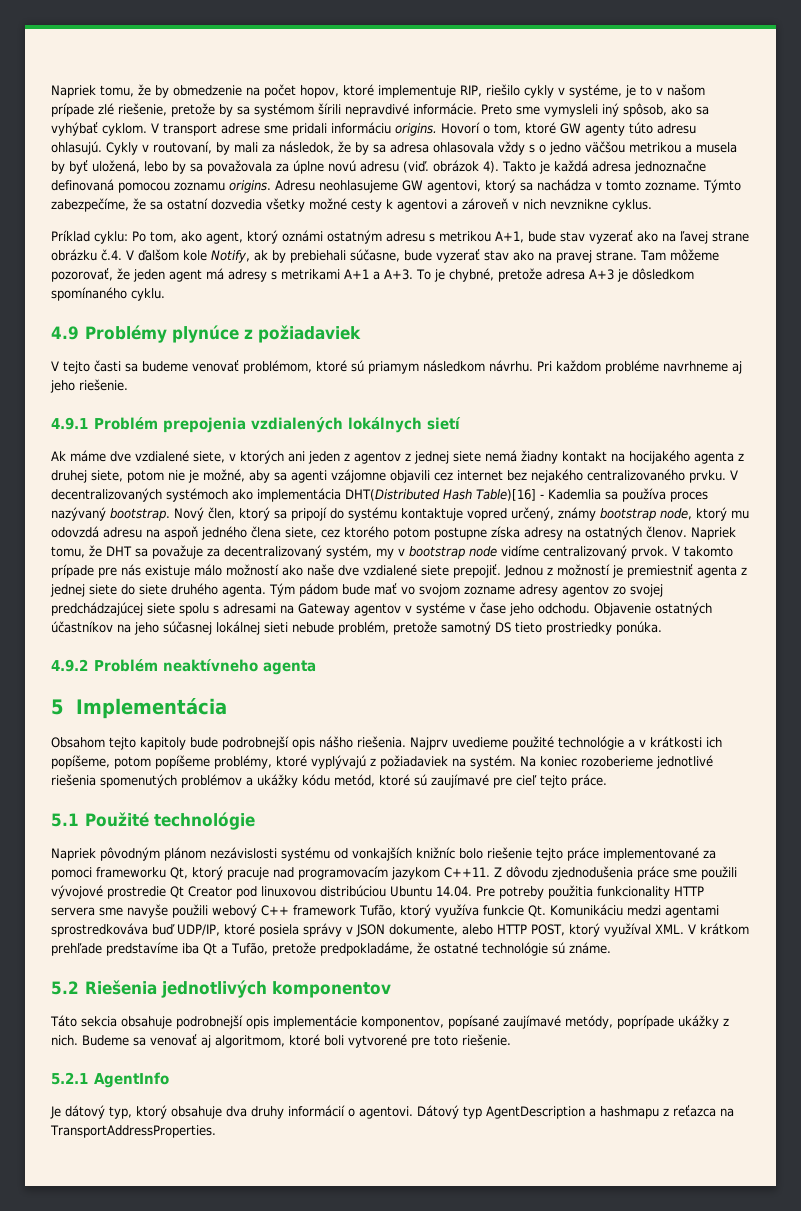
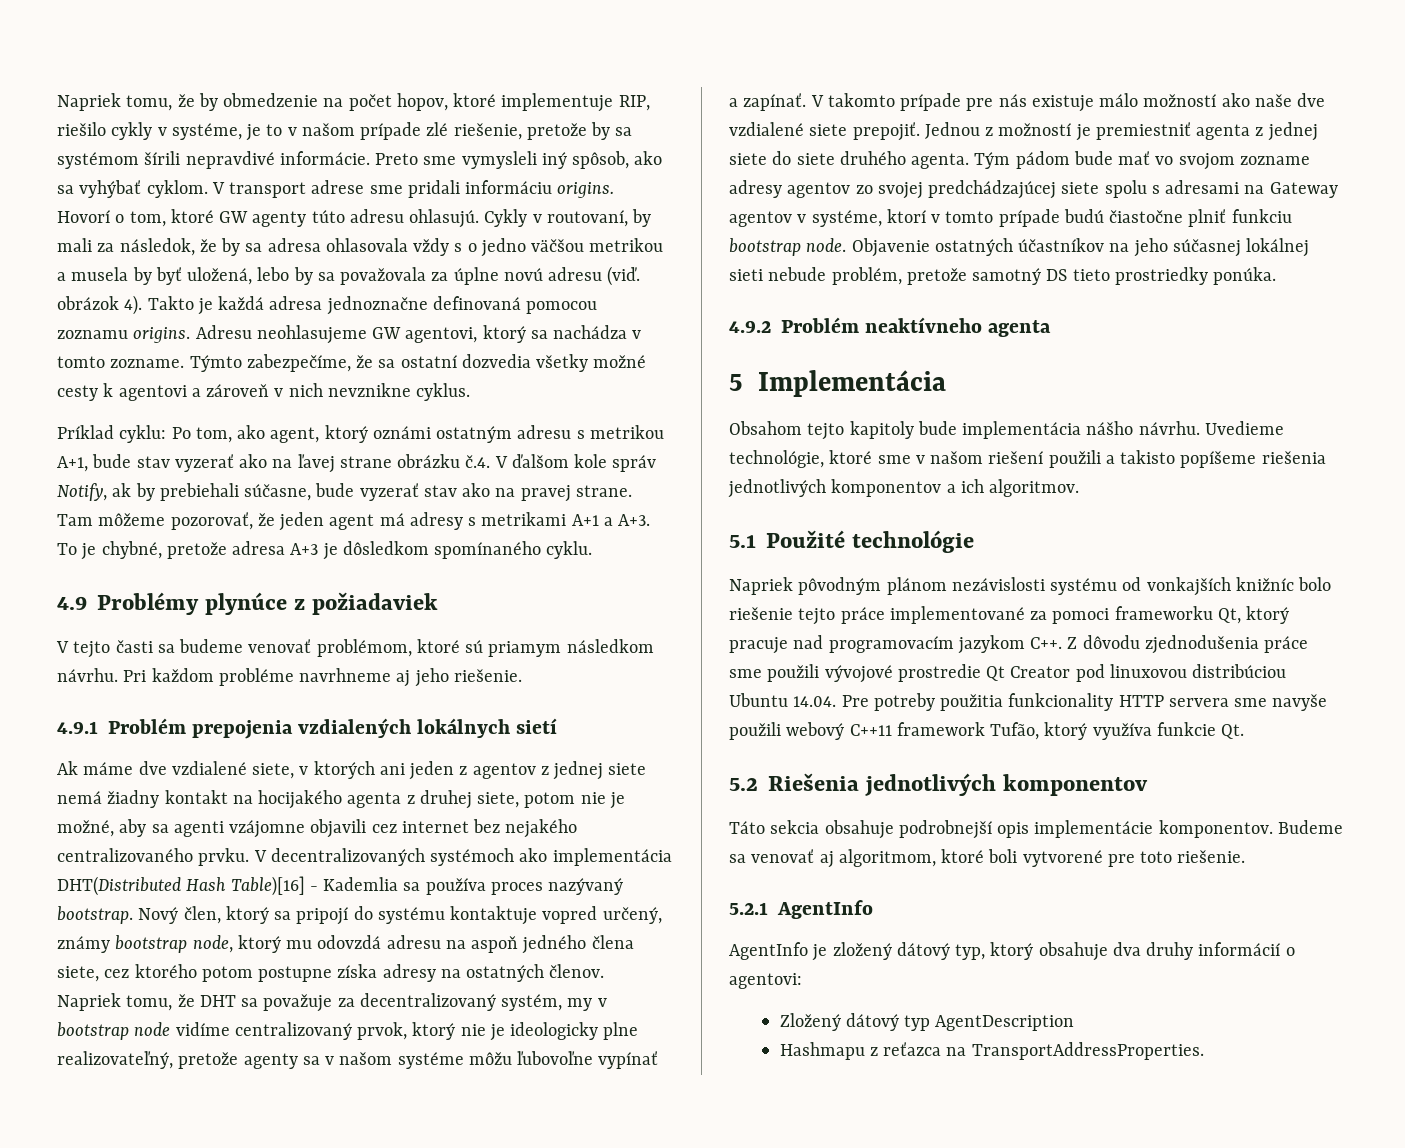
- Príklad cyklu: Po tom, ako agent, ktorý oznámi ostatným adresu s metrikou A+1, bude stav vyzerať ako na ľavej strane obrázku č.4. V ďalšom kole Notify, ak by prebiehali súčasne, bude vyzerať stav ako na pravej strane.
+ Príklad cyklu: Po tom, ako agent, ktorý oznámi ostatným adresu s metrikou A+1, bude stav vyzerať ako na ľavej strane obrázku č.4. V ďalšom kole správ Notify, ak by prebiehali súčasne, bude vyzerať stav ako na pravej strane.
- Napriek tomu, že DHT sa považuje za decentralizovaný systém, my v bootstrap node vidíme centralizovaný prvok.
+ Napriek tomu, že DHT sa považuje za decentralizovaný systém, my v bootstrap node vidíme centralizovaný prvok, ktorý nie je ideologicky plne realizovateľný, pretože agenty sa v našom systéme môžu ľubovoľne vypínať a zapínať.
- Tým pádom bude mať vo svojom zozname adresy agentov zo svojej predchádzajúcej siete spolu s adresami na Gateway agentov v systéme v čase jeho odchodu.
+ Tým pádom bude mať vo svojom zozname adresy agentov zo svojej predchádzajúcej siete spolu s adresami na Gateway agentov v systéme, ktorí v tomto prípade budú čiastočne plniť funkciu bootstrap node.
- Obsahom tejto kapitoly bude podrobnejší opis nášho riešenia. Najprv uvedieme použité technológie a v krátkosti ich popíšeme, potom popíšeme problémy, ktoré vyplývajú z požiadaviek na systém. Na koniec rozoberieme jednotlivé riešenia spomenutých problémov a ukážky kódu metód, ktoré sú zaujímavé pre cieľ tejto práce.
+ Obsahom tejto kapitoly bude implementácia nášho návrhu. Uvedieme technológie, ktoré sme v našom riešení použili a takisto popíšeme riešenia jednotlivých komponentov a ich algoritmov.
- Napriek pôvodným plánom nezávislosti systému od vonkajších knižníc bolo riešenie tejto práce implementované za pomoci frameworku Qt, ktorý pracuje nad programovacím jazykom C++11. Z dôvodu zjednodušenia práce sme použili vývojové prostredie Qt Creator pod linuxovou distribúciou Ubuntu 14.04. Pre potreby použitia funkcionality HTTP servera sme navyše použili webový C++ framework Tufão, ktorý využíva funkcie Qt. Komunikáciu medzi agentami sprostredkováva buď UDP/IP, ktoré posiela správy v JSON dokumente, alebo HTTP POST, ktorý využíval XML. V krátkom prehľade predstavíme iba Qt a Tufão, pretože predpokladáme, že ostatné technológie sú známe.
+ Napriek pôvodným plánom nezávislosti systému od vonkajších knižníc bolo riešenie tejto práce implementované za pomoci frameworku Qt, ktorý pracuje nad programovacím jazykom C++. Z dôvodu zjednodušenia práce sme použili vývojové prostredie Qt Creator pod linuxovou distribúciou Ubuntu 14.04. Pre potreby použitia funkcionality HTTP servera sme navyše použili webový C++11 framework Tufão, ktorý využíva funkcie Qt.
- Táto sekcia obsahuje podrobnejší opis implementácie komponentov, popísané zaujímavé metódy, poprípade ukážky z nich.
+ Táto sekcia obsahuje podrobnejší opis implementácie komponentov.
- Je dátový typ, ktorý obsahuje dva druhy informácií o agentovi. Dátový typ AgentDescription a hashmapu z reťazca na TransportAddressProperties.
+ AgentInfo je zložený dátový typ, ktorý obsahuje dva druhy informácií o agentovi:
+ Zložený dátový typ AgentDescription
+ Hashmapu z reťazca na TransportAddressProperties.

